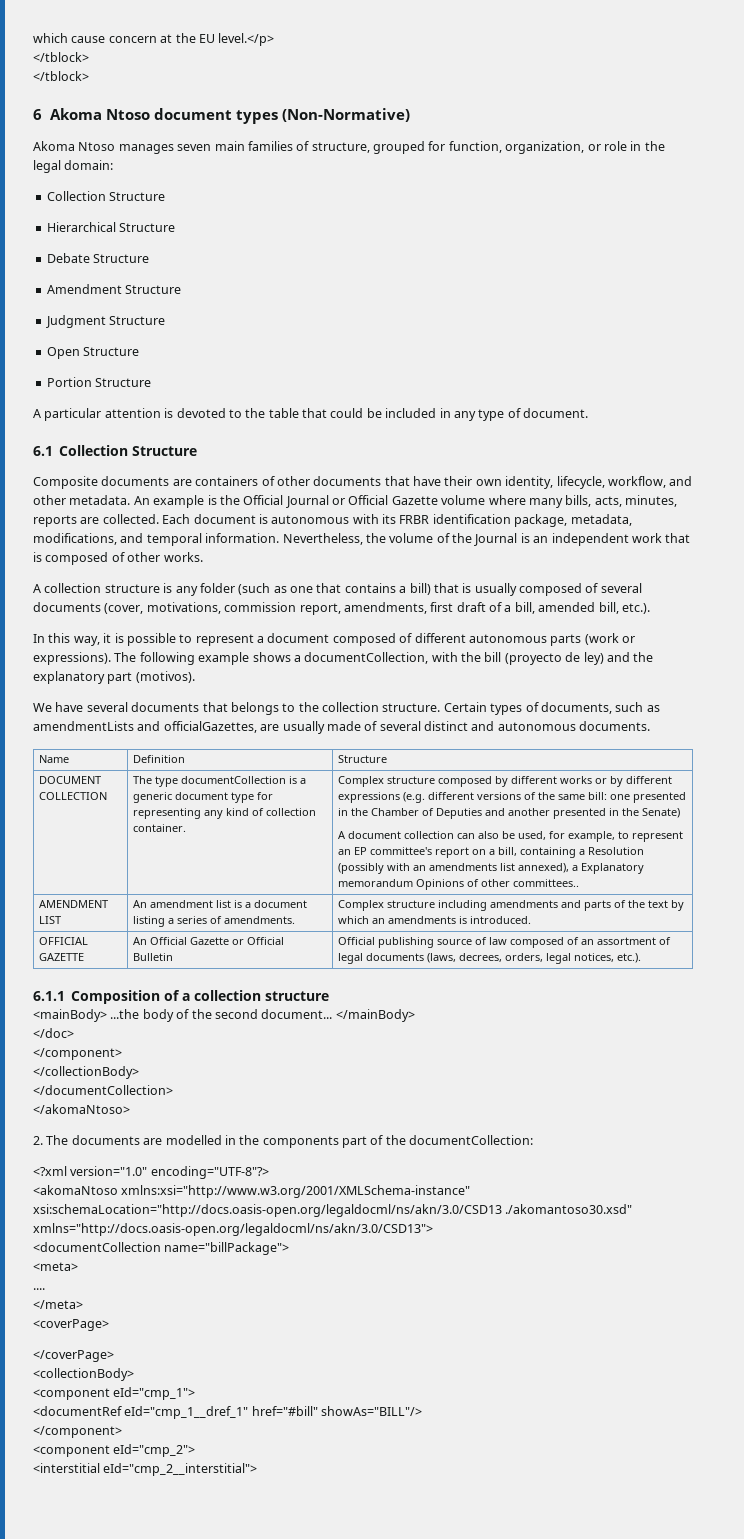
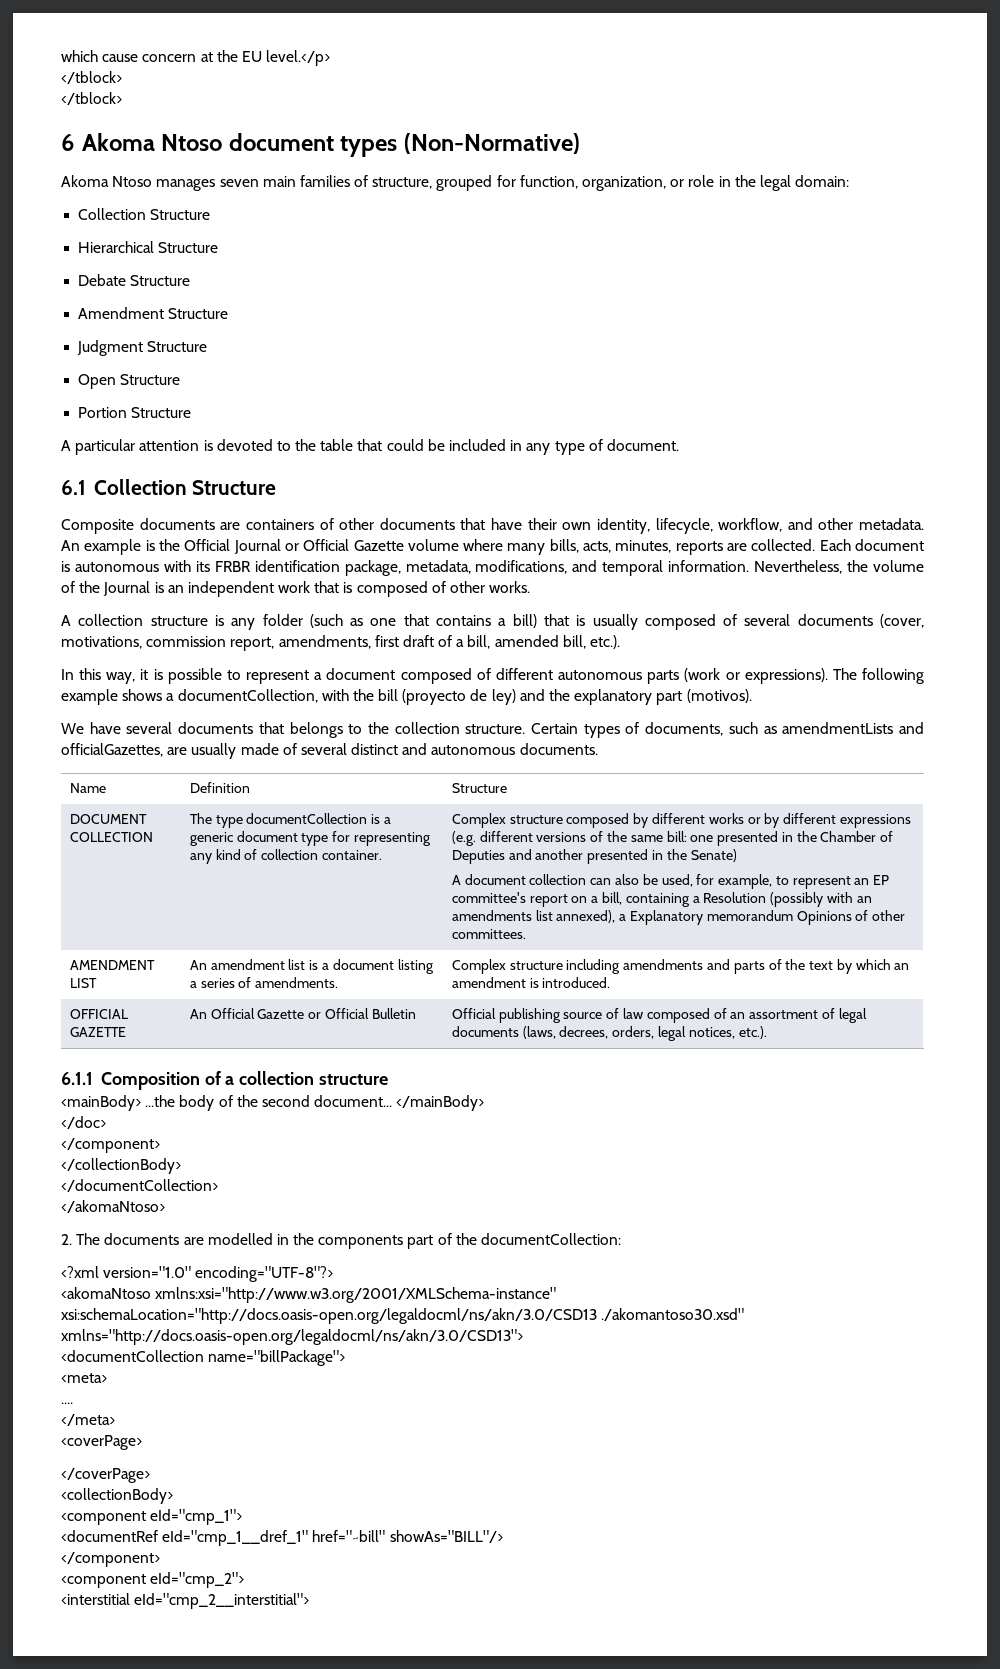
- A document collection can also be used, for example, to represent an EP committee's report on a bill, containing a Resolution (possibly with an amendments list annexed), a Explanatory memorandum Opinions of other committees..
+ A document collection can also be used, for example, to represent an EP committee's report on a bill, containing a Resolution (possibly with an amendments list annexed), a Explanatory memorandum Opinions of other committees.
- AMENDMENT LIST | An amendment list is a document listing a series of amendments. | Complex structure including amendments and parts of the text by which an amendments is introduced.
+ AMENDMENT LIST | An amendment list is a document listing a series of amendments. | Complex structure including amendments and parts of the text by which an amendment is introduced.
- <documentRef eId="cmp_1__dref_1" href="#bill" showAs="BILL"/>
+ <documentRef eId="cmp_1__dref_1" href="~bill" showAs="BILL"/>

